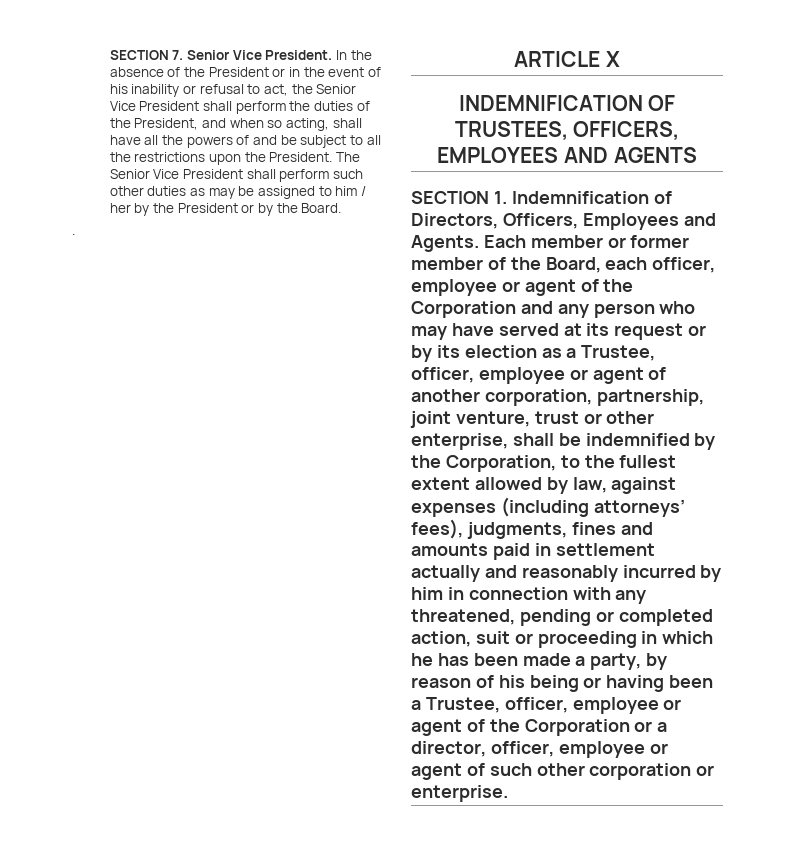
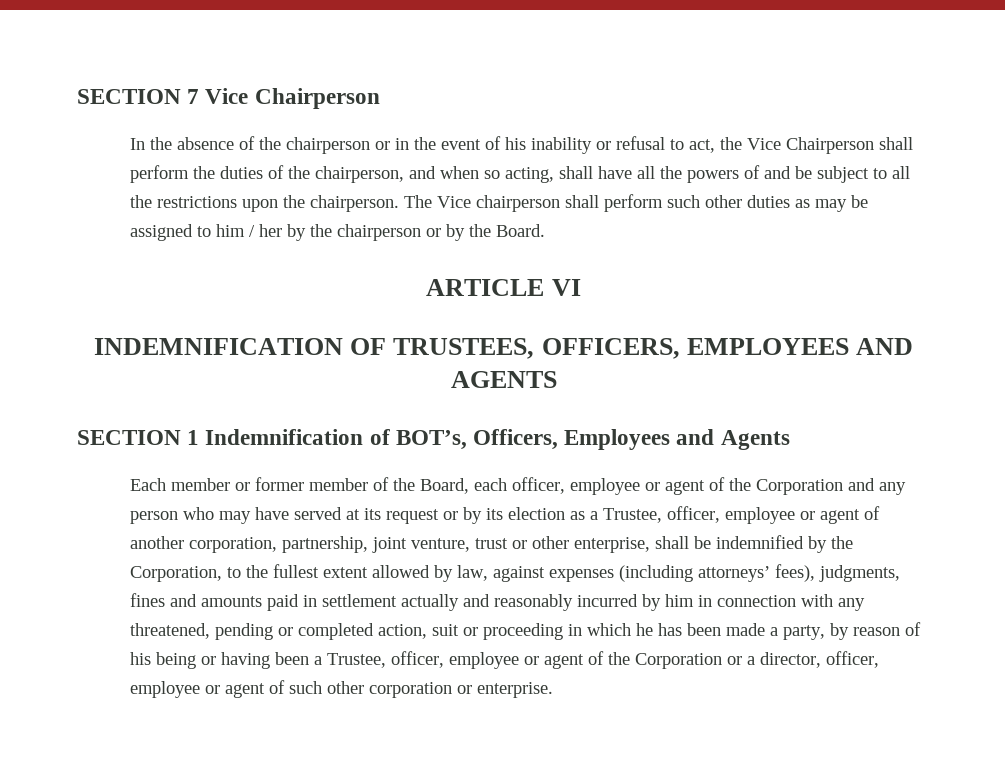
- SECTION 7. Senior Vice President. In the absence of the President or in the event of his inability or refusal to act, the Senior Vice President shall perform the duties of the President, and when so acting, shall have all the powers of and be subject to all the restrictions upon the President. The Senior Vice President shall perform such other duties as may be assigned to him / her by the President or by the Board.
+ SECTION 7 Vice Chairperson
+ In the absence of the chairperson or in the event of his inability or refusal to act, the Vice Chairperson shall perform the duties of the chairperson, and when so acting, shall have all the powers of and be subject to all the restrictions upon the chairperson. The Vice chairperson shall perform such other duties as may be assigned to him / her by the chairperson or by the Board.
- .
- ARTICLE X
+ ARTICLE VI
- SECTION 1. Indemnification of Directors, Officers, Employees and Agents. Each member or former member of the Board, each officer, employee or agent of the Corporation and any person who may have served at its request or by its election as a Trustee, officer, employee or agent of another corporation, partnership, joint venture, trust or other enterprise, shall be indemnified by the Corporation, to the fullest extent allowed by law, against expenses (including attorneys’ fees), judgments, fines and amounts paid in settlement actually and reasonably incurred by him in connection with any threatened, pending or completed action, suit or proceeding in which he has been made a party, by reason of his being or having been a Trustee, officer, employee or agent of the Corporation or a director, officer, employee or agent of such other corporation or enterprise.
+ SECTION 1 Indemnification of BOT’s, Officers, Employees and Agents
+ Each member or former member of the Board, each officer, employee or agent of the Corporation and any person who may have served at its request or by its election as a Trustee, officer, employee or agent of another corporation, partnership, joint venture, trust or other enterprise, shall be indemnified by the Corporation, to the fullest extent allowed by law, against expenses (including attorneys’ fees), judgments, fines and amounts paid in settlement actually and reasonably incurred by him in connection with any threatened, pending or completed action, suit or proceeding in which he has been made a party, by reason of his being or having been a Trustee, officer, employee or agent of the Corporation or a director, officer, employee or agent of such other corporation or enterprise.

